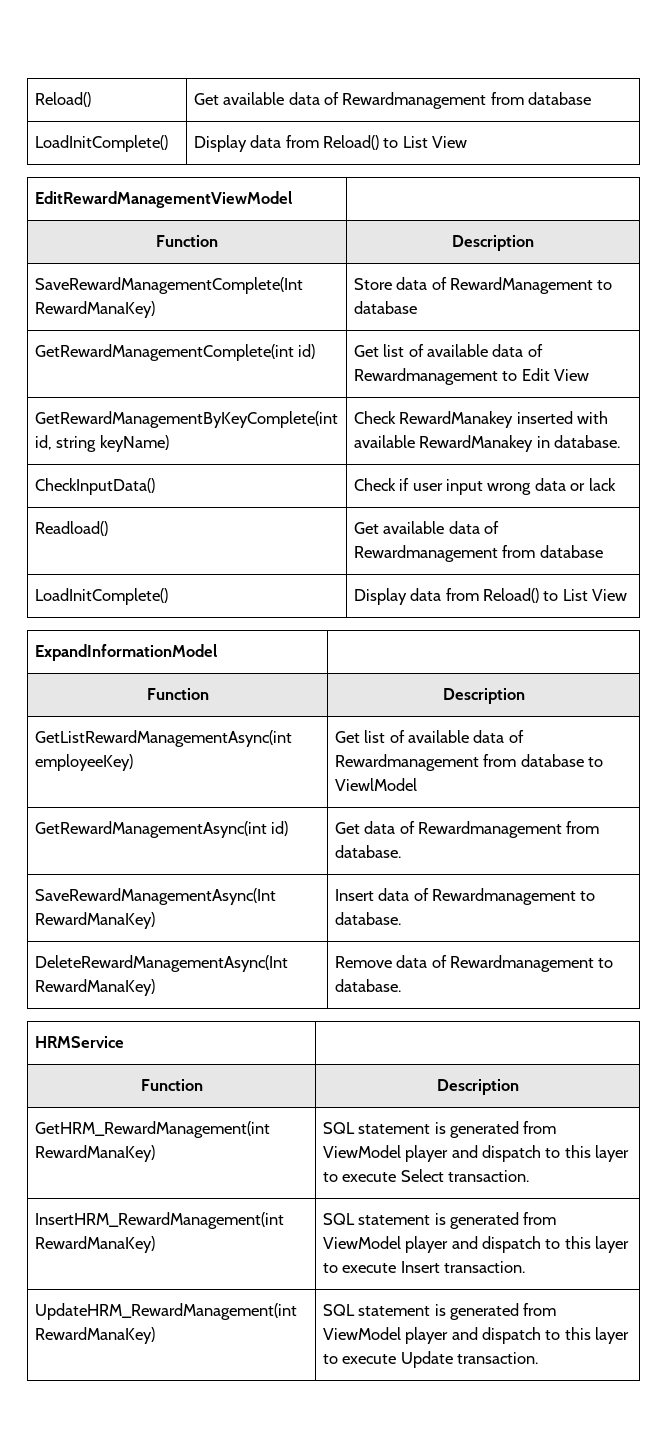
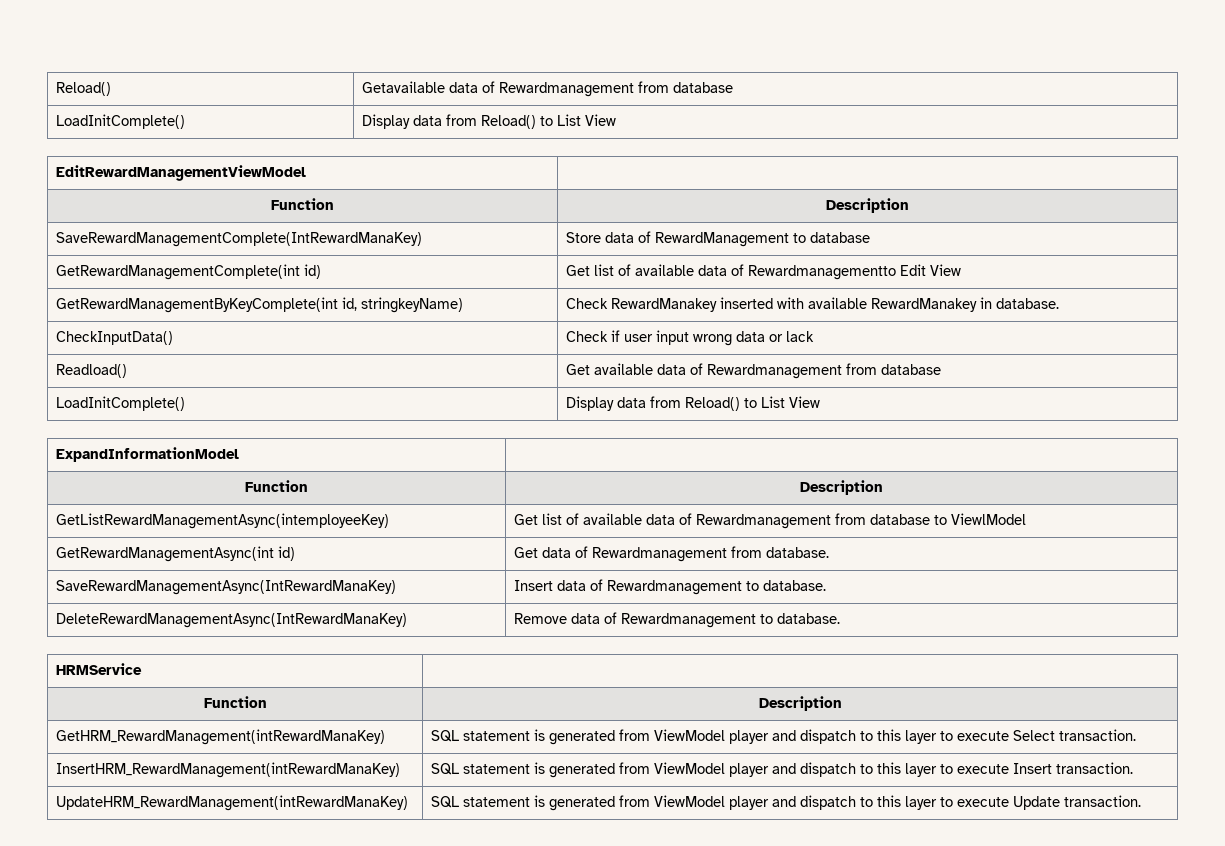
- Reload() | Get available data of Rewardmanagement from database
+ Reload() | Getavailable data of Rewardmanagement from database
- SaveRewardManagementComplete(Int RewardManaKey) | Store data of RewardManagement to database
+ SaveRewardManagementComplete(IntRewardManaKey) | Store data of RewardManagement to database
- GetRewardManagementComplete(int id) | Get list of available data of Rewardmanagement to Edit View
+ GetRewardManagementComplete(int id) | Get list of available data of Rewardmanagementto Edit View
- GetRewardManagementByKeyComplete(int id, string keyName) | Check RewardManakey inserted with available RewardManakey in database.
+ GetRewardManagementByKeyComplete(int id, stringkeyName) | Check RewardManakey inserted with available RewardManakey in database.
- GetListRewardManagementAsync(int employeeKey) | Get list of available data of Rewardmanagement from database to ViewlModel
+ GetListRewardManagementAsync(intemployeeKey) | Get list of available data of Rewardmanagement from database to ViewlModel
- SaveRewardManagementAsync(Int RewardManaKey) | Insert data of Rewardmanagement to database.
+ SaveRewardManagementAsync(IntRewardManaKey) | Insert data of Rewardmanagement to database.
- DeleteRewardManagementAsync(Int RewardManaKey) | Remove data of Rewardmanagement to database.
+ DeleteRewardManagementAsync(IntRewardManaKey) | Remove data of Rewardmanagement to database.
- GetHRM_RewardManagement(int RewardManaKey) | SQL statement is generated from ViewModel player and dispatch to this layer to execute Select transaction.
+ GetHRM_RewardManagement(intRewardManaKey) | SQL statement is generated from ViewModel player and dispatch to this layer to execute Select transaction.
- InsertHRM_RewardManagement(int RewardManaKey) | SQL statement is generated from ViewModel player and dispatch to this layer to execute Insert transaction.
+ InsertHRM_RewardManagement(intRewardManaKey) | SQL statement is generated from ViewModel player and dispatch to this layer to execute Insert transaction.
- UpdateHRM_RewardManagement(int RewardManaKey) | SQL statement is generated from ViewModel player and dispatch to this layer to execute Update transaction.
+ UpdateHRM_RewardManagement(intRewardManaKey) | SQL statement is generated from ViewModel player and dispatch to this layer to execute Update transaction.

